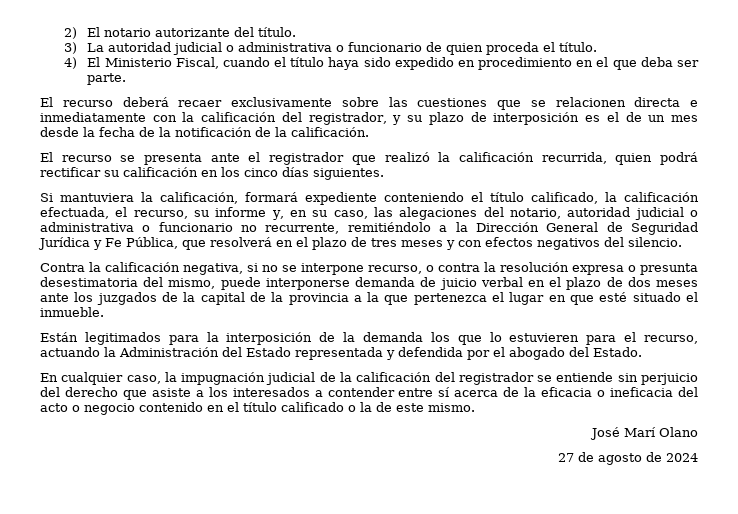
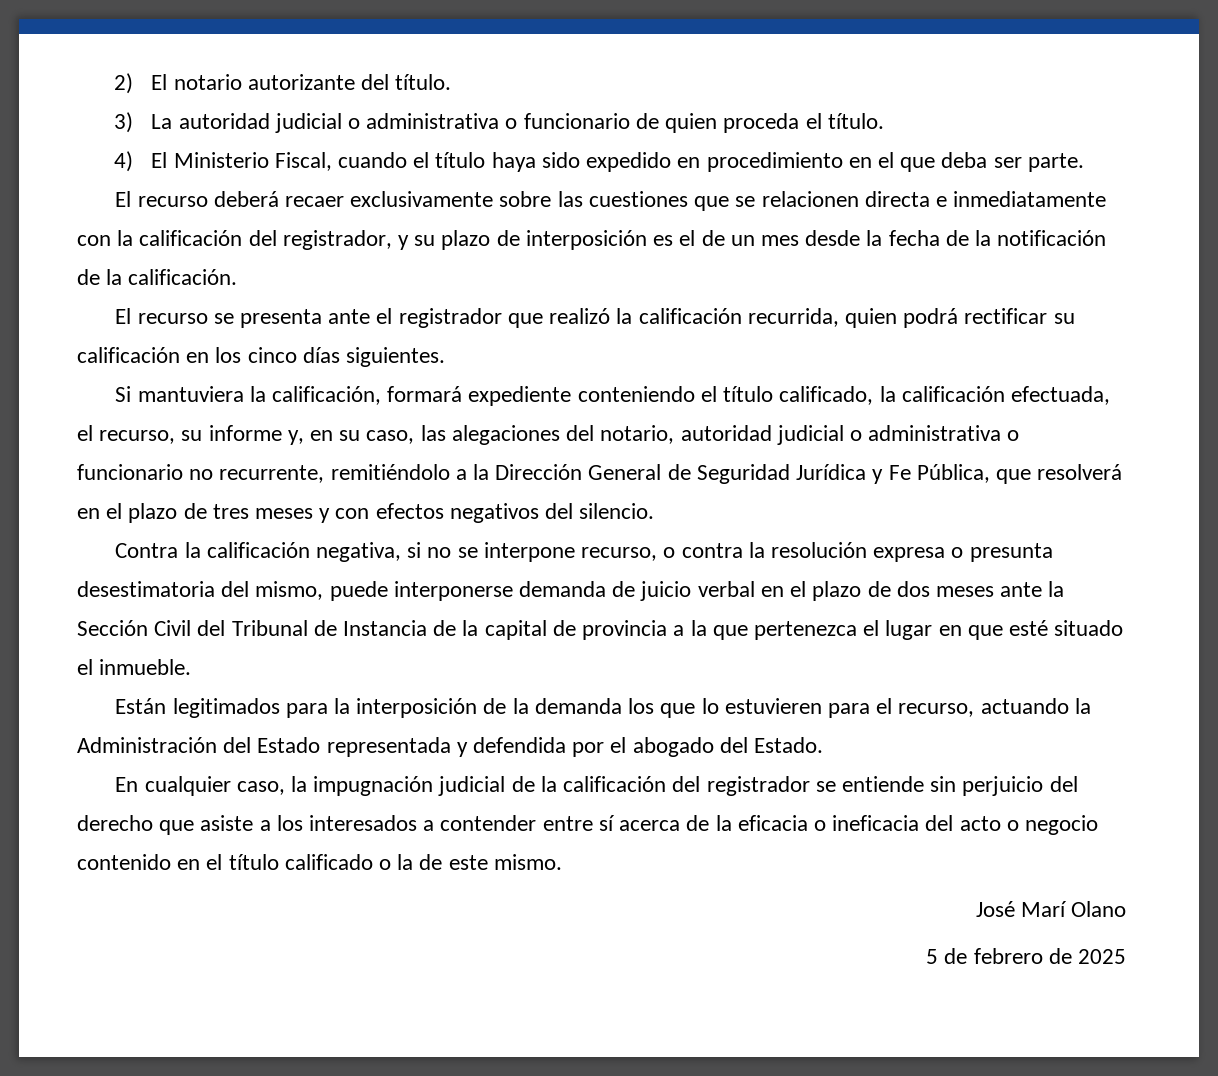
- Contra la calificación negativa, si no se interpone recurso, o contra la resolución expresa o presunta desestimatoria del mismo, puede interponerse demanda de juicio verbal en el plazo de dos meses ante los juzgados de la capital de la provincia a la que pertenezca el lugar en que esté situado el inmueble.
+ Contra la calificación negativa, si no se interpone recurso, o contra la resolución expresa o presunta desestimatoria del mismo, puede interponerse demanda de juicio verbal en el plazo de dos meses ante la Sección Civil del Tribunal de Instancia de la capital de provincia a la que pertenezca el lugar en que esté situado el inmueble.
- 27 de agosto de 2024
+ 5 de febrero de 2025

